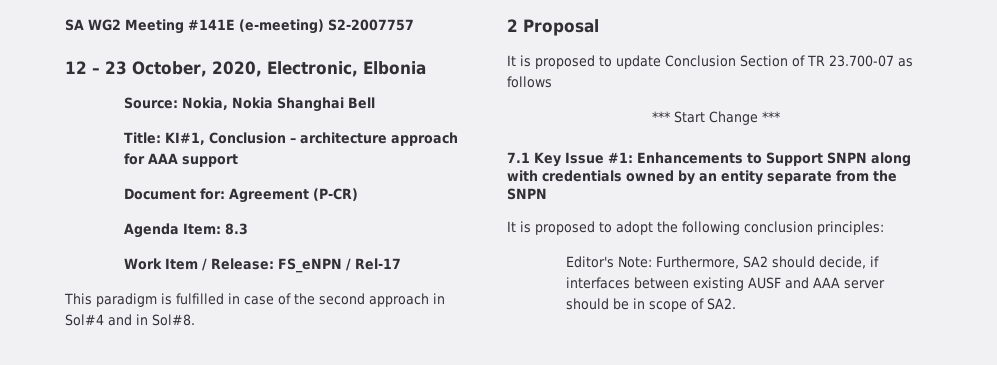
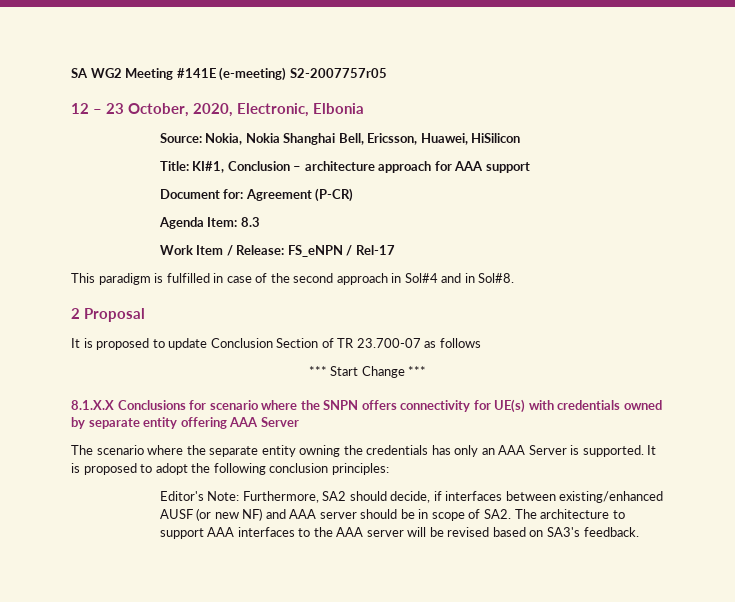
- SA WG2 Meeting #141E (e-meeting) S2-2007757
+ SA WG2 Meeting #141E (e-meeting) S2-2007757r05
- Source: Nokia, Nokia Shanghai Bell
+ Source: Nokia, Nokia Shanghai Bell, Ericsson, Huawei, HiSilicon
- 7.1 Key Issue #1: Enhancements to Support SNPN along with credentials owned by an entity separate from the SNPN
- It is proposed to adopt the following conclusion principles:
+ 8.1.X.X Conclusions for scenario where the SNPN offers connectivity for UE(s) with credentials owned by separate entity offering AAA Server
+ The scenario where the separate entity owning the credentials has only an AAA Server is supported. It is proposed to adopt the following conclusion principles:
- Editor's Note: Furthermore, SA2 should decide, if interfaces between existing AUSF and AAA server should be in scope of SA2.
+ Editor's Note: Furthermore, SA2 should decide, if interfaces between existing/enhanced AUSF (or new NF) and AAA server should be in scope of SA2. The architecture to support AAA interfaces to the AAA server will be revised based on SA3's feedback.

